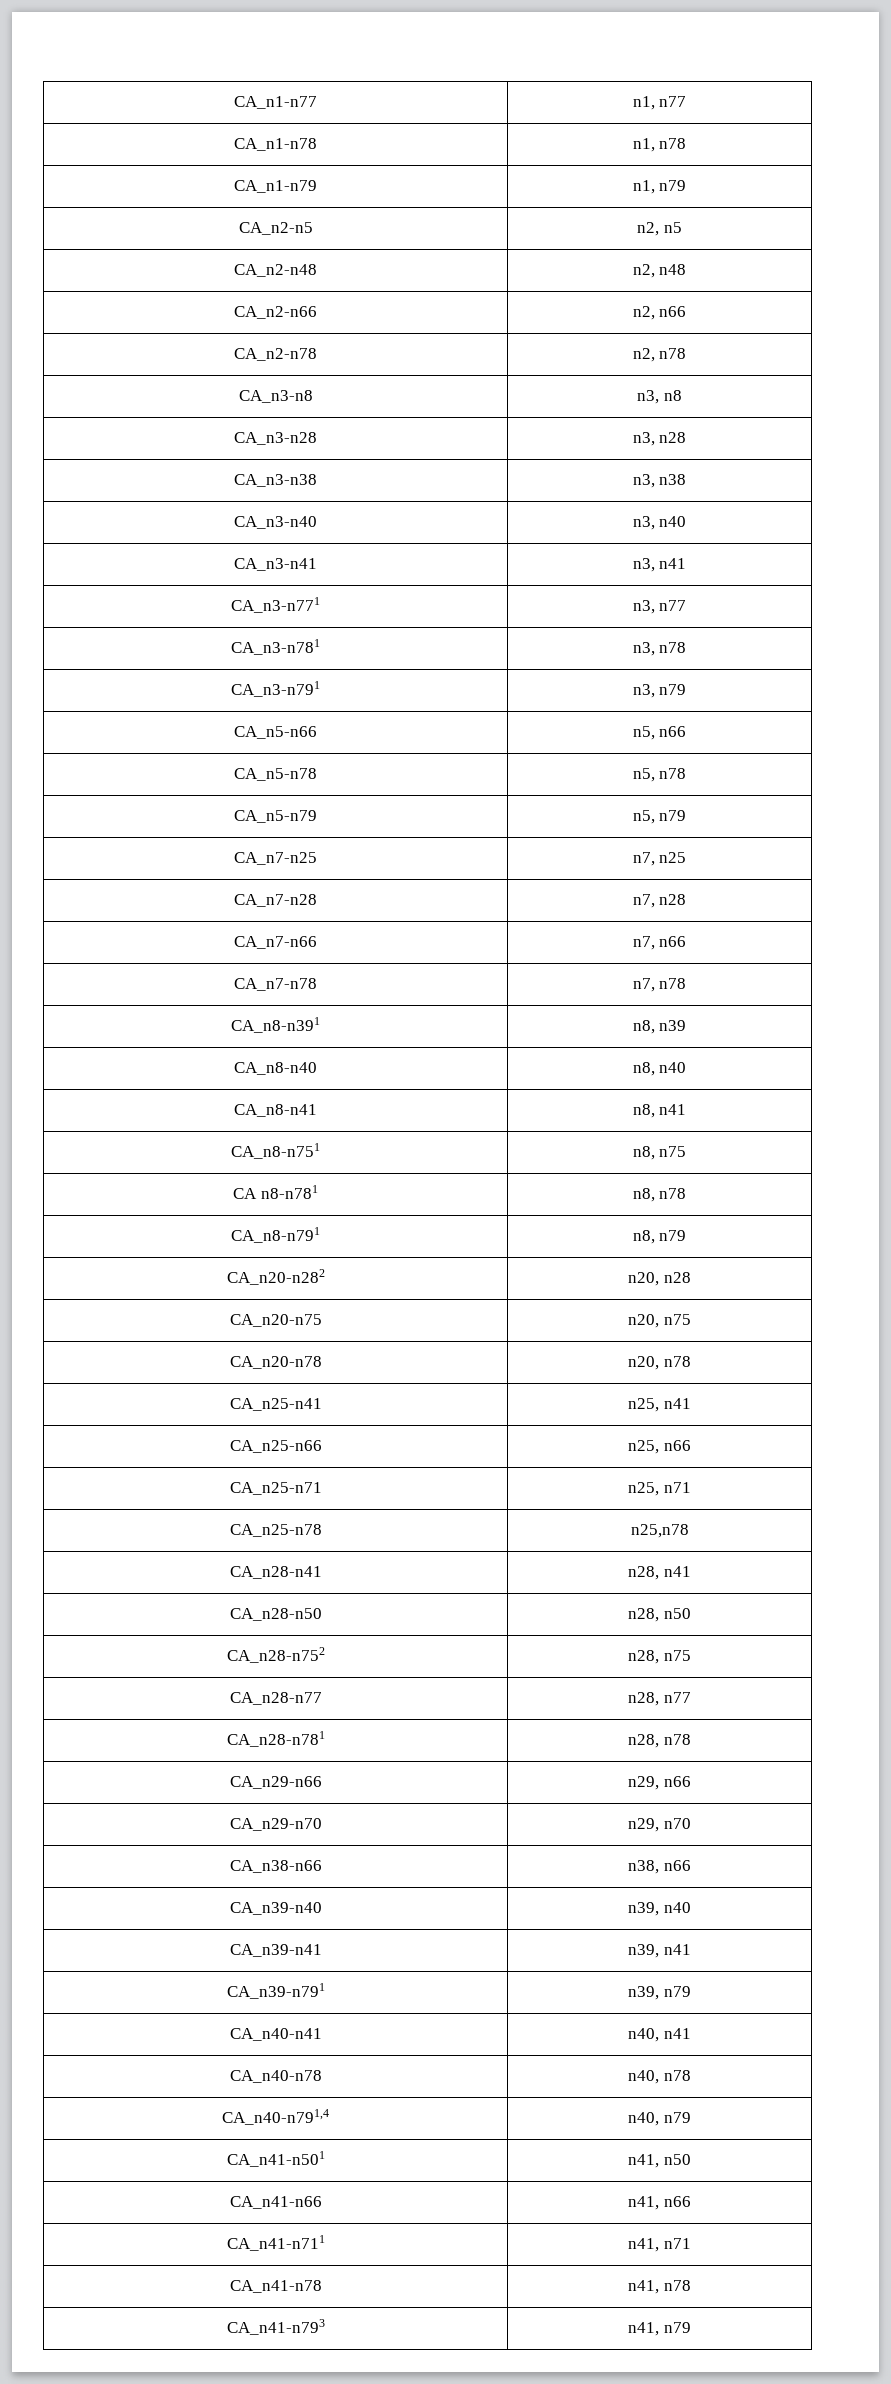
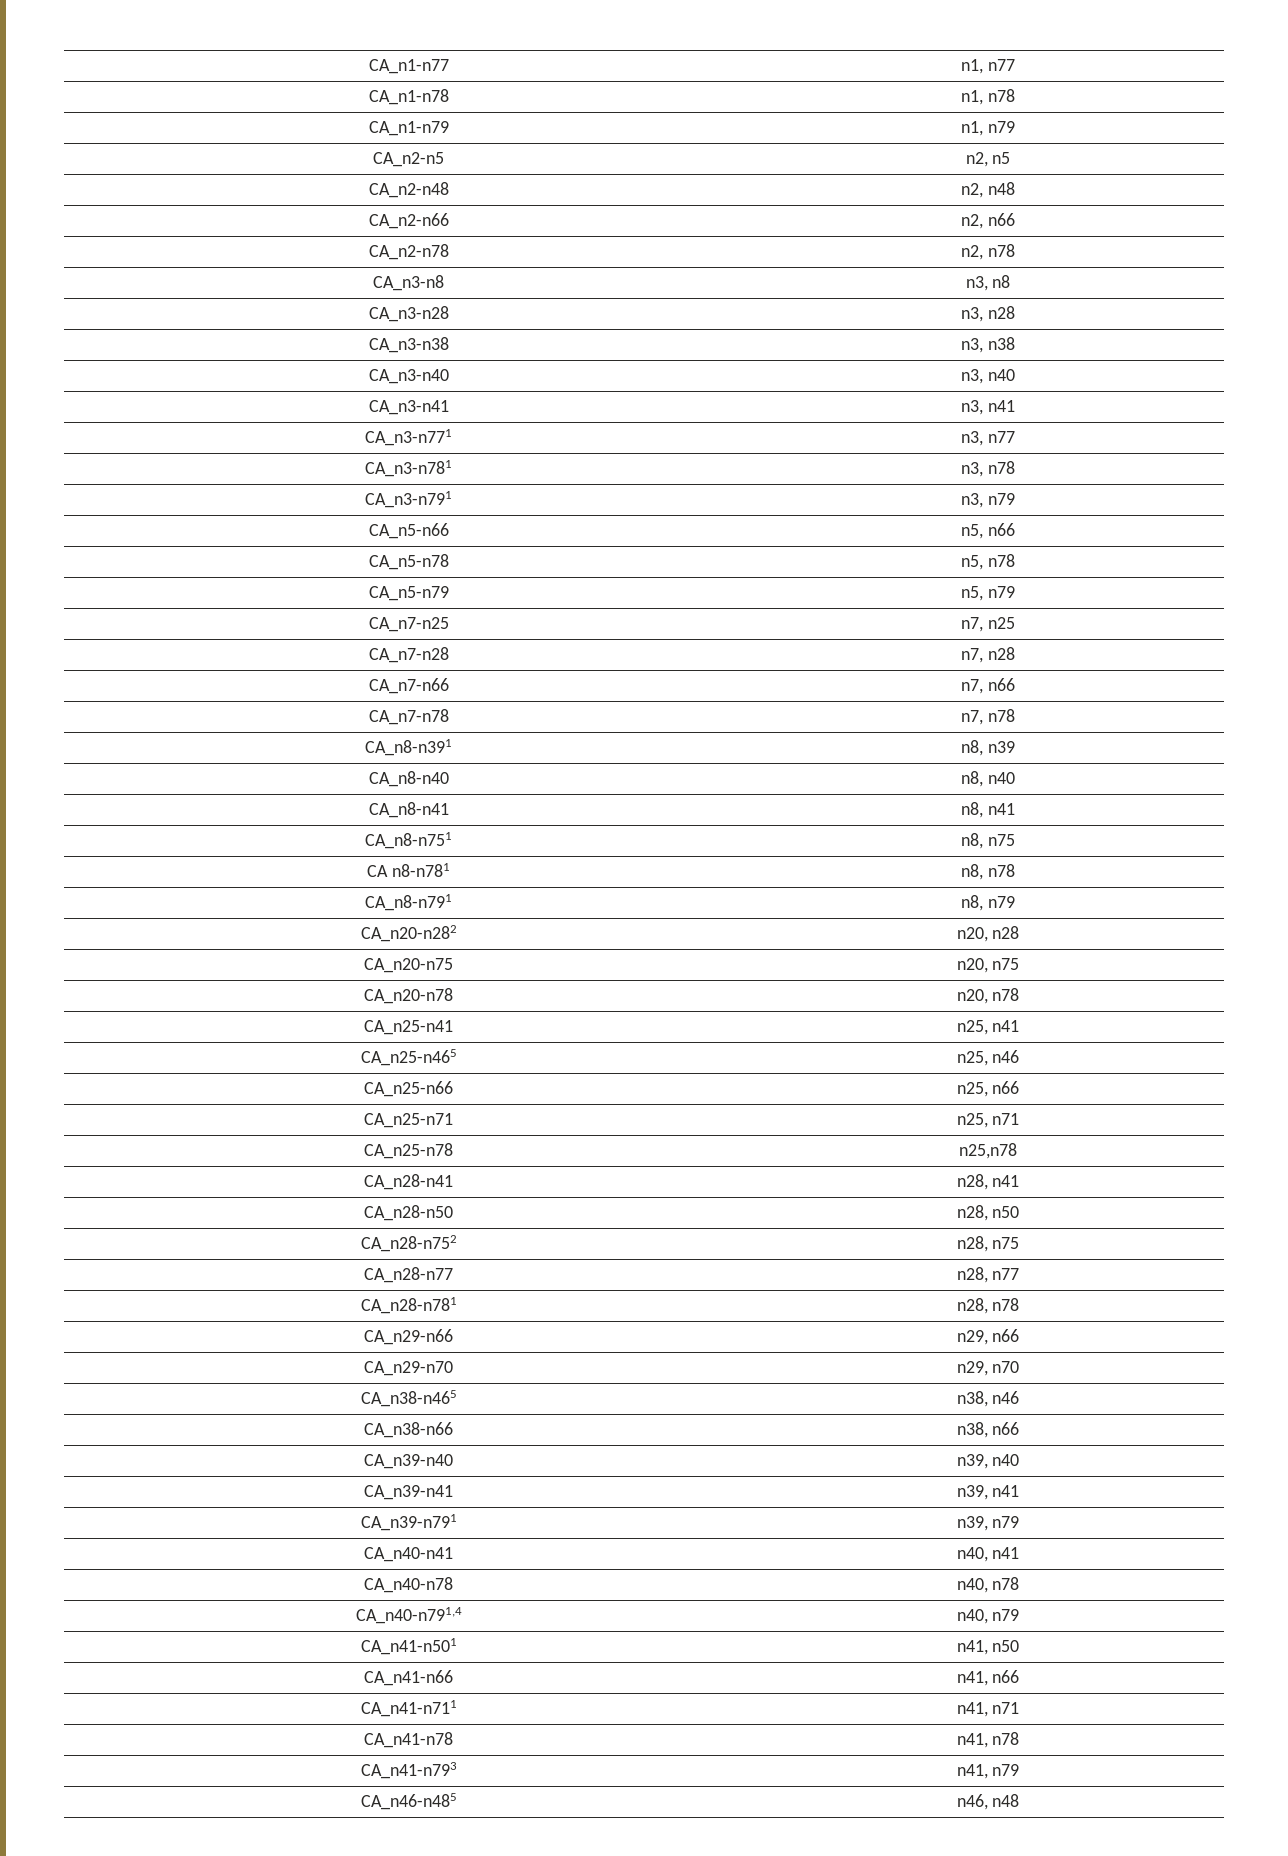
+ CA_n25-n465 | n25, n46
+ CA_n38-n465 | n38, n46
+ CA_n46-n485 | n46, n48

